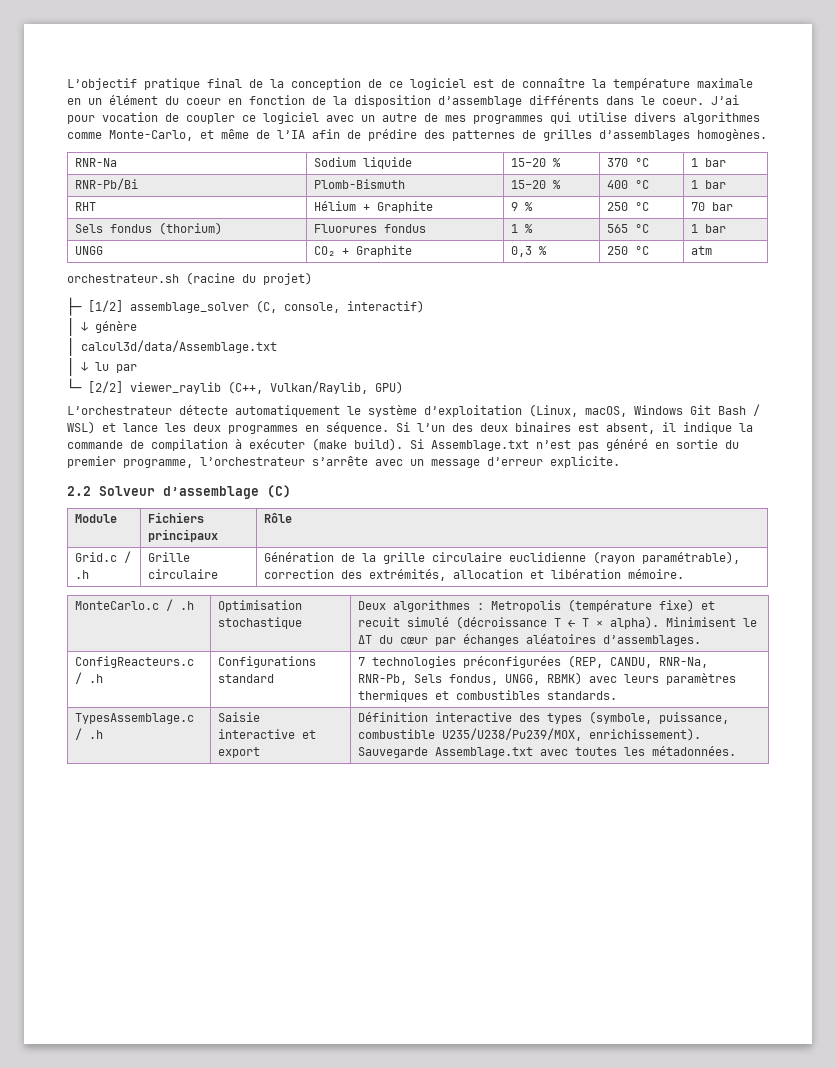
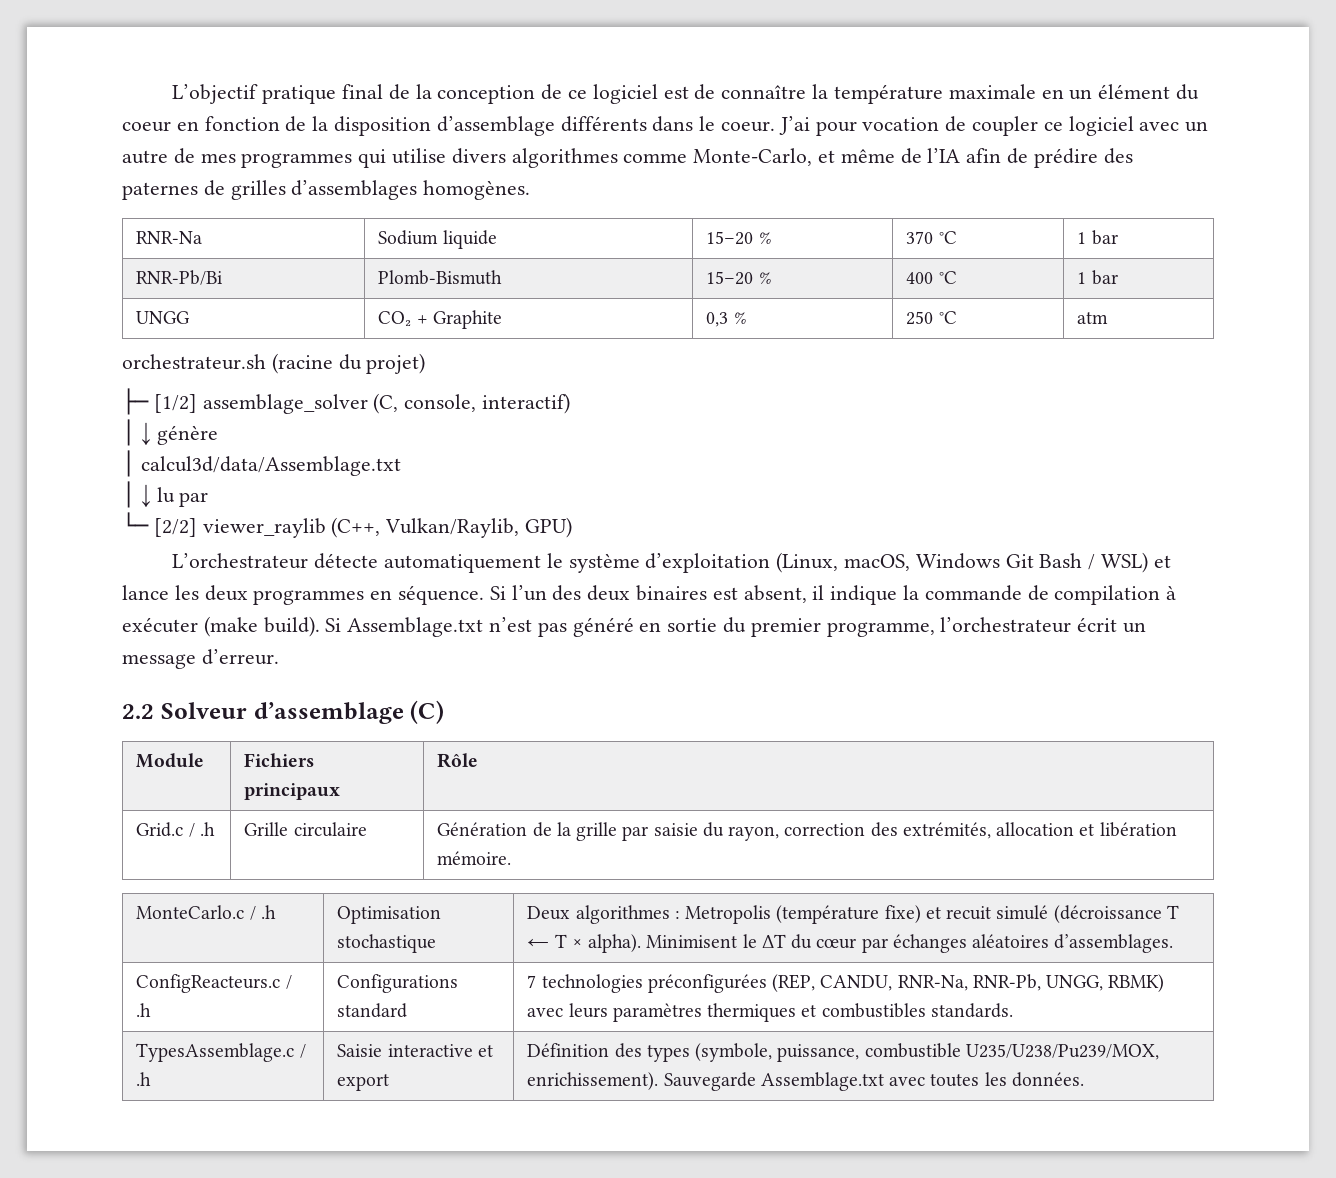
- J’ai pour vocation de coupler ce logiciel avec un autre de mes programmes qui utilise divers algorithmes comme Monte-Carlo, et même de l’IA afin de prédire des patternes de grilles d’assemblages homogènes.
+ J’ai pour vocation de coupler ce logiciel avec un autre de mes programmes qui utilise divers algorithmes comme Monte-Carlo, et même de l’IA afin de prédire des paternes de grilles d’assemblages homogènes.
- RHT | Hélium + Graphite | 9 % | 250 °C | 70 bar
- Sels fondus (thorium) | Fluorures fondus | 1 % | 565 °C | 1 bar
- Si Assemblage.txt n’est pas généré en sortie du premier programme, l’orchestrateur s’arrête avec un message d’erreur explicite.
+ Si Assemblage.txt n’est pas généré en sortie du premier programme, l’orchestrateur écrit un message d’erreur.
- Grid.c / .h | Grille circulaire | Génération de la grille circulaire euclidienne (rayon paramétrable), correction des extrémités, allocation et libération mémoire.
+ Grid.c / .h | Grille circulaire | Génération de la grille par saisie du rayon, correction des extrémités, allocation et libération mémoire.
- ConfigReacteurs.c / .h | Configurations standard | 7 technologies préconfigurées (REP, CANDU, RNR-Na, RNR-Pb, Sels fondus, UNGG, RBMK) avec leurs paramètres thermiques et combustibles standards.
+ ConfigReacteurs.c / .h | Configurations standard | 7 technologies préconfigurées (REP, CANDU, RNR-Na, RNR-Pb, UNGG, RBMK) avec leurs paramètres thermiques et combustibles standards.
- TypesAssemblage.c / .h | Saisie interactive et export | Définition interactive des types (symbole, puissance, combustible U235/U238/Pu239/MOX, enrichissement). Sauvegarde Assemblage.txt avec toutes les métadonnées.
+ TypesAssemblage.c / .h | Saisie interactive et export | Définition des types (symbole, puissance, combustible U235/U238/Pu239/MOX, enrichissement). Sauvegarde Assemblage.txt avec toutes les données.

